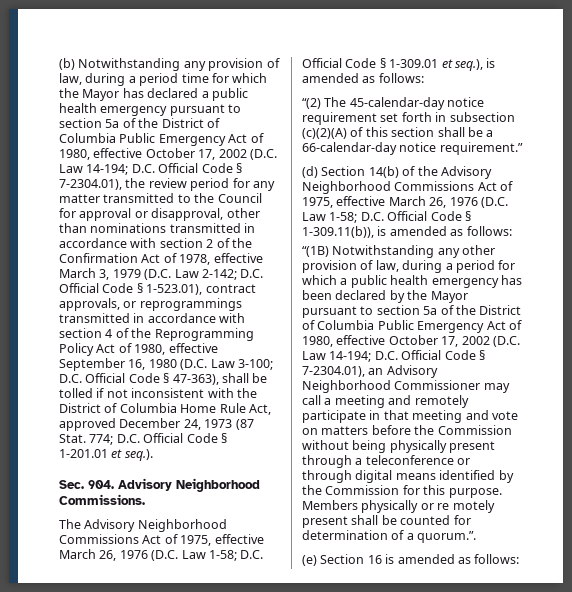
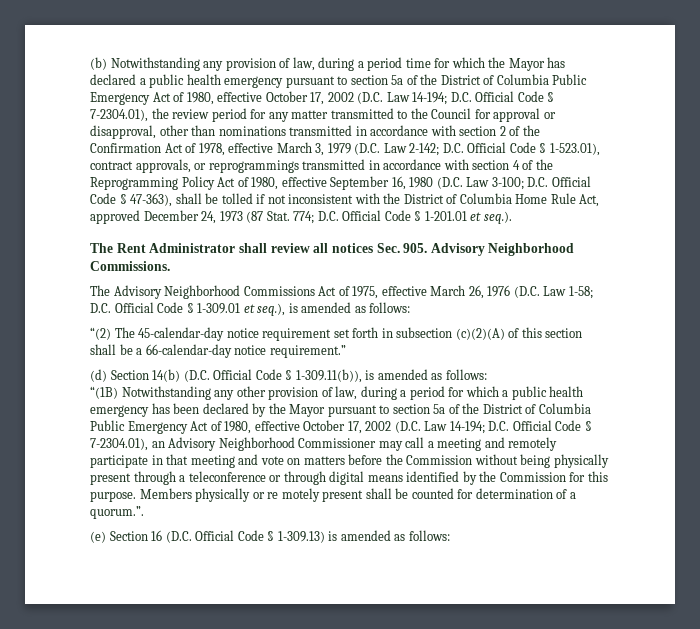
- Sec. 904. Advisory Neighborhood Commissions.
+ The Rent Administrator shall review all notices Sec. 905. Advisory Neighborhood Commissions.
- (d) Section 14(b) of the Advisory Neighborhood Commissions Act of 1975, effective March 26, 1976 (D.C. Law 1-58; D.C. Official Code § 1-309.11(b)), is amended as follows:
+ (d) Section 14(b) (D.C. Official Code § 1-309.11(b)), is amended as follows:
- (e) Section 16 is amended as follows:
+ (e) Section 16 (D.C. Official Code § 1-309.13) is amended as follows:

